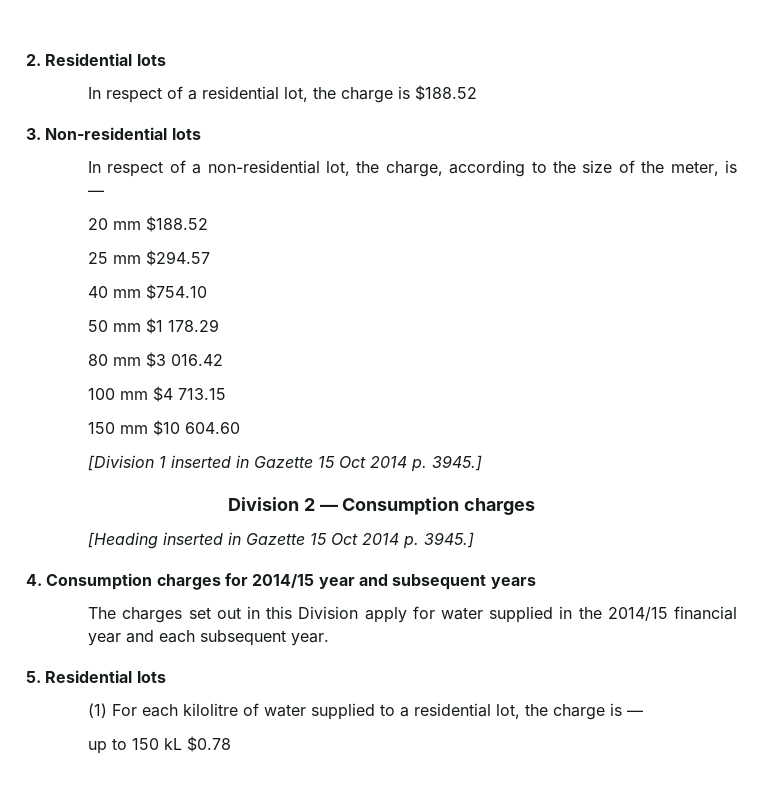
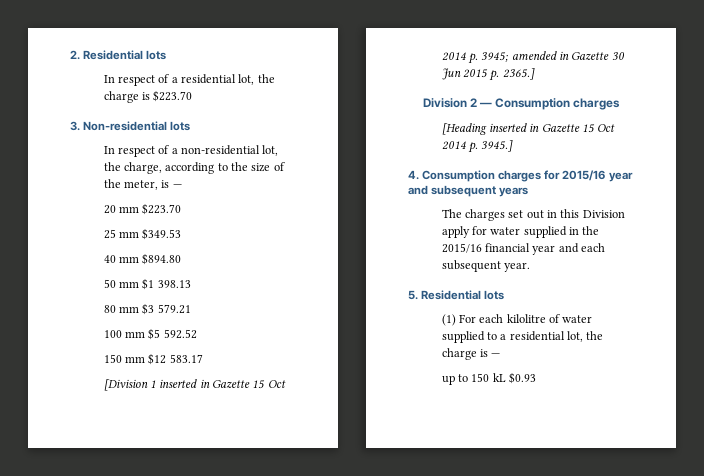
- In respect of a residential lot, the charge is $188.52
+ In respect of a residential lot, the charge is $223.70
- 20 mm $188.52
+ 20 mm $223.70
- 25 mm $294.57
+ 25 mm $349.53
- 40 mm $754.10
+ 40 mm $894.80
- 50 mm $1 178.29
+ 50 mm $1 398.13
- 80 mm $3 016.42
+ 80 mm $3 579.21
- 100 mm $4 713.15
+ 100 mm $5 592.52
- 150 mm $10 604.60
+ 150 mm $12 583.17
- [Division 1 inserted in Gazette 15 Oct 2014 p. 3945.]
+ [Division 1 inserted in Gazette 15 Oct 2014 p. 3945; amended in Gazette 30 Jun 2015 p. 2365.]
- 4. Consumption charges for 2014/15 year and subsequent years
+ 4. Consumption charges for 2015/16 year and subsequent years
- The charges set out in this Division apply for water supplied in the 2014/15 financial year and each subsequent year.
+ The charges set out in this Division apply for water supplied in the 2015/16 financial year and each subsequent year.
- up to 150 kL $0.78
+ up to 150 kL $0.93

